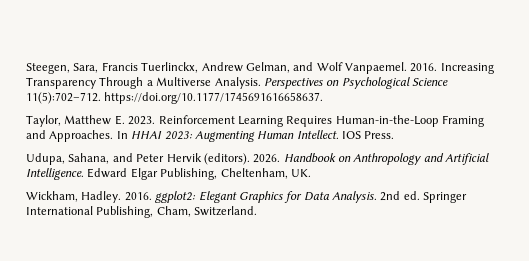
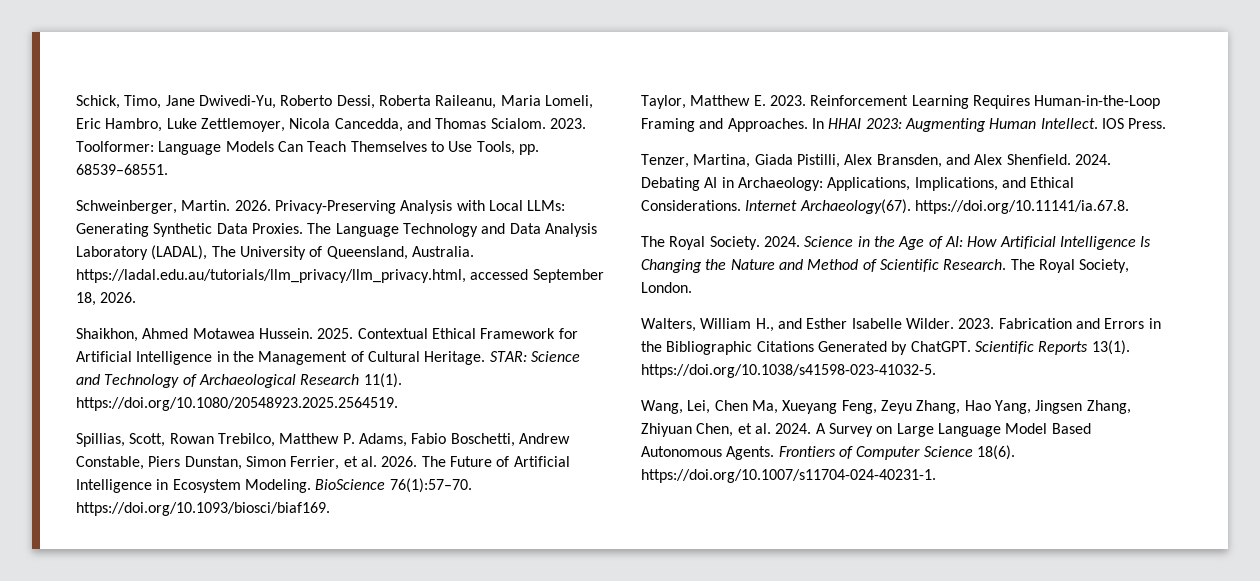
- Steegen, Sara, Francis Tuerlinckx, Andrew Gelman, and Wolf Vanpaemel. 2016. Increasing Transparency Through a Multiverse Analysis. Perspectives on Psychological Science 11(5):702–712. https://doi.org/10.1177/1745691616658637.
+ Schick, Timo, Jane Dwivedi-Yu, Roberto Dessi, Roberta Raileanu, Maria Lomeli, Eric Hambro, Luke Zettlemoyer, Nicola Cancedda, and Thomas Scialom. 2023. Toolformer: Language Models Can Teach Themselves to Use Tools, pp. 68539–68551.
+ Schweinberger, Martin. 2026. Privacy-Preserving Analysis with Local LLMs: Generating Synthetic Data Proxies. The Language Technology and Data Analysis Laboratory (LADAL), The University of Queensland, Australia. https://ladal.edu.au/tutorials/llm_privacy/llm_privacy.html, accessed September 18, 2026.
+ Shaikhon, Ahmed Motawea Hussein. 2025. Contextual Ethical Framework for Artificial Intelligence in the Management of Cultural Heritage. STAR: Science and Technology of Archaeological Research 11(1). https://doi.org/10.1080/20548923.2025.2564519.
+ Spillias, Scott, Rowan Trebilco, Matthew P. Adams, Fabio Boschetti, Andrew Constable, Piers Dunstan, Simon Ferrier, et al. 2026. The Future of Artificial Intelligence in Ecosystem Modeling. BioScience 76(1):57–70. https://doi.org/10.1093/biosci/biaf169.
- Udupa, Sahana, and Peter Hervik (editors). 2026. Handbook on Anthropology and Artificial Intelligence. Edward Elgar Publishing, Cheltenham, UK.
- Wickham, Hadley. 2016. ggplot2: Elegant Graphics for Data Analysis. 2nd ed. Springer International Publishing, Cham, Switzerland.
+ Tenzer, Martina, Giada Pistilli, Alex Bransden, and Alex Shenfield. 2024. Debating AI in Archaeology: Applications, Implications, and Ethical Considerations. Internet Archaeology(67). https://doi.org/10.11141/ia.67.8.
+ The Royal Society. 2024. Science in the Age of AI: How Artificial Intelligence Is Changing the Nature and Method of Scientific Research. The Royal Society, London.
+ Walters, William H., and Esther Isabelle Wilder. 2023. Fabrication and Errors in the Bibliographic Citations Generated by ChatGPT. Scientific Reports 13(1). https://doi.org/10.1038/s41598-023-41032-5.
+ Wang, Lei, Chen Ma, Xueyang Feng, Zeyu Zhang, Hao Yang, Jingsen Zhang, Zhiyuan Chen, et al. 2024. A Survey on Large Language Model Based Autonomous Agents. Frontiers of Computer Science 18(6). https://doi.org/10.1007/s11704-024-40231-1.

